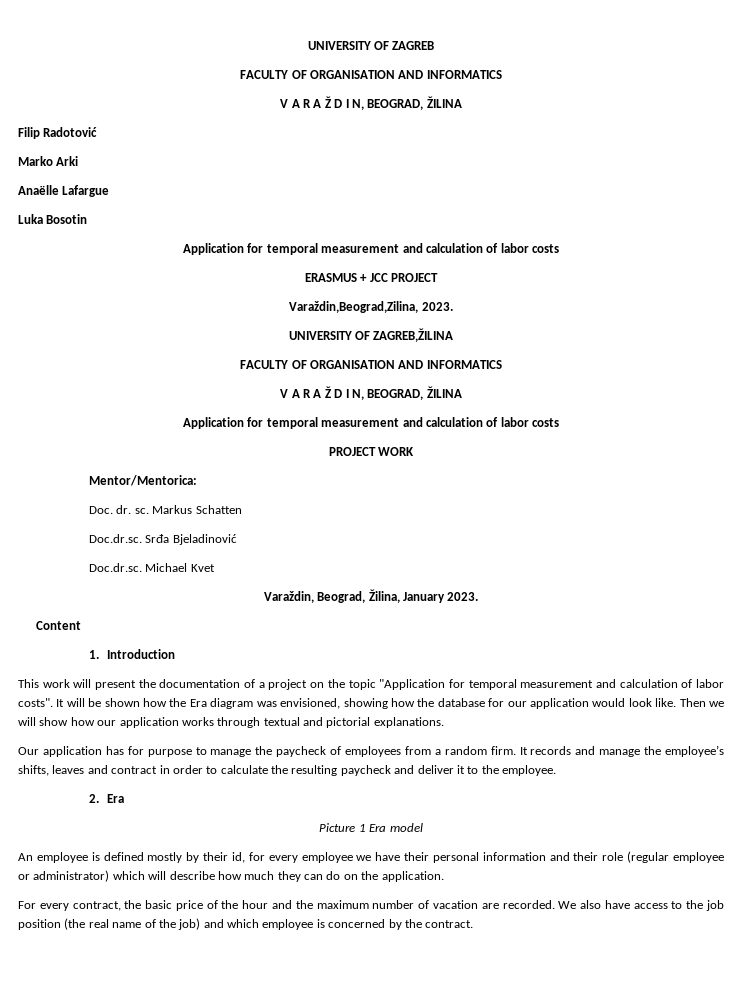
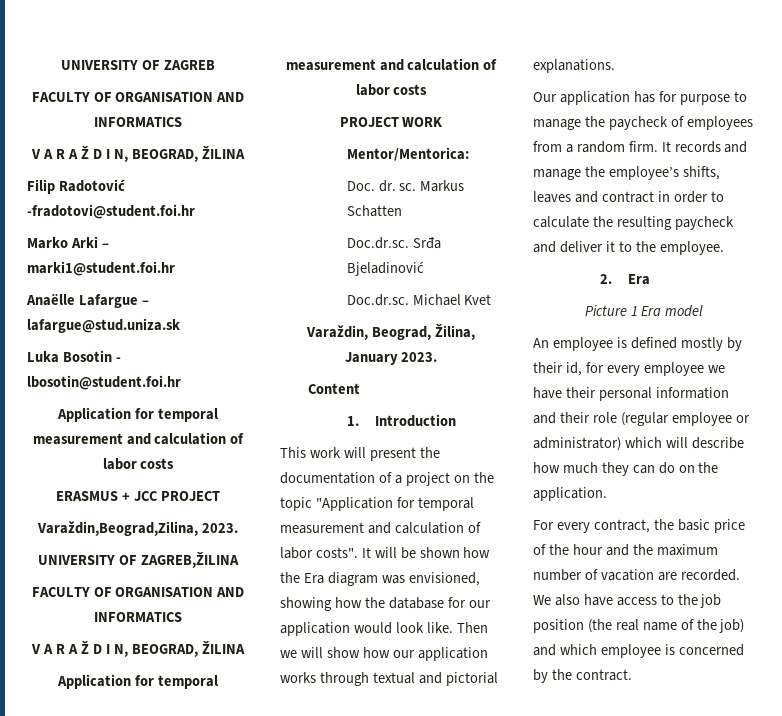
- Filip Radotović
+ Filip Radotović -fradotovi@student.foi.hr
- Marko Arki
+ Marko Arki – marki1@student.foi.hr
- Anaëlle Lafargue
+ Anaëlle Lafargue – lafargue@stud.uniza.sk
- Luka Bosotin
+ Luka Bosotin - lbosotin@student.foi.hr

